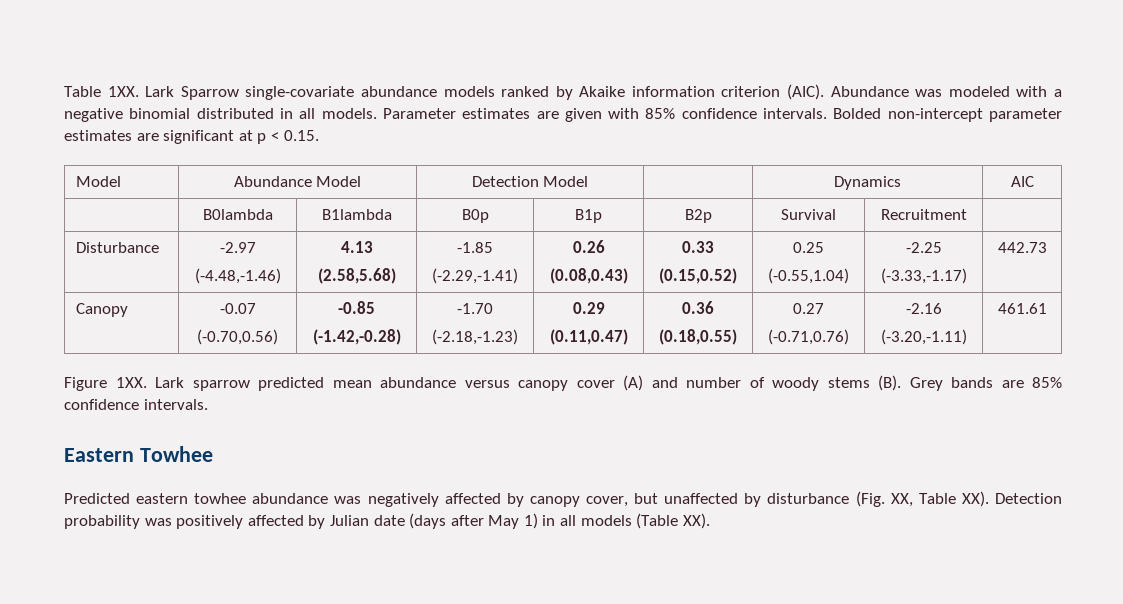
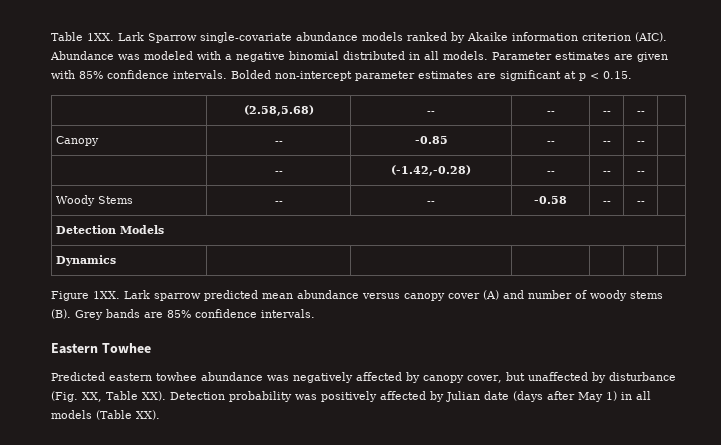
- Model | Abundance Model | Detection Model | | Dynamics | AIC
- | B0lambda | B1lambda | B0p | B1p | B2p | Survival | Recruitment |
- Disturbance | -2.97
- (-4.48,-1.46) | 4.13
- (2.58,5.68) | -1.85
- (-2.29,-1.41) | 0.26
- (0.08,0.43) | 0.33
- (0.15,0.52) | 0.25
- (-0.55,1.04) | -2.25
- (-3.33,-1.17) | 442.73
+ | (2.58,5.68) | -- | -- | -- | -- |
- Canopy | -0.07
- (-0.70,0.56) | -0.85
- (-1.42,-0.28) | -1.70
- (-2.18,-1.23) | 0.29
- (0.11,0.47) | 0.36
- (0.18,0.55) | 0.27
- (-0.71,0.76) | -2.16
- (-3.20,-1.11) | 461.61
+ Canopy | -- | -0.85 | -- | -- | -- |
+ | -- | (-1.42,-0.28) | -- | -- | -- |
+ Woody Stems | -- | -- | -0.58 | -- | -- |
+ Detection Models
+ Dynamics | | | | | |

